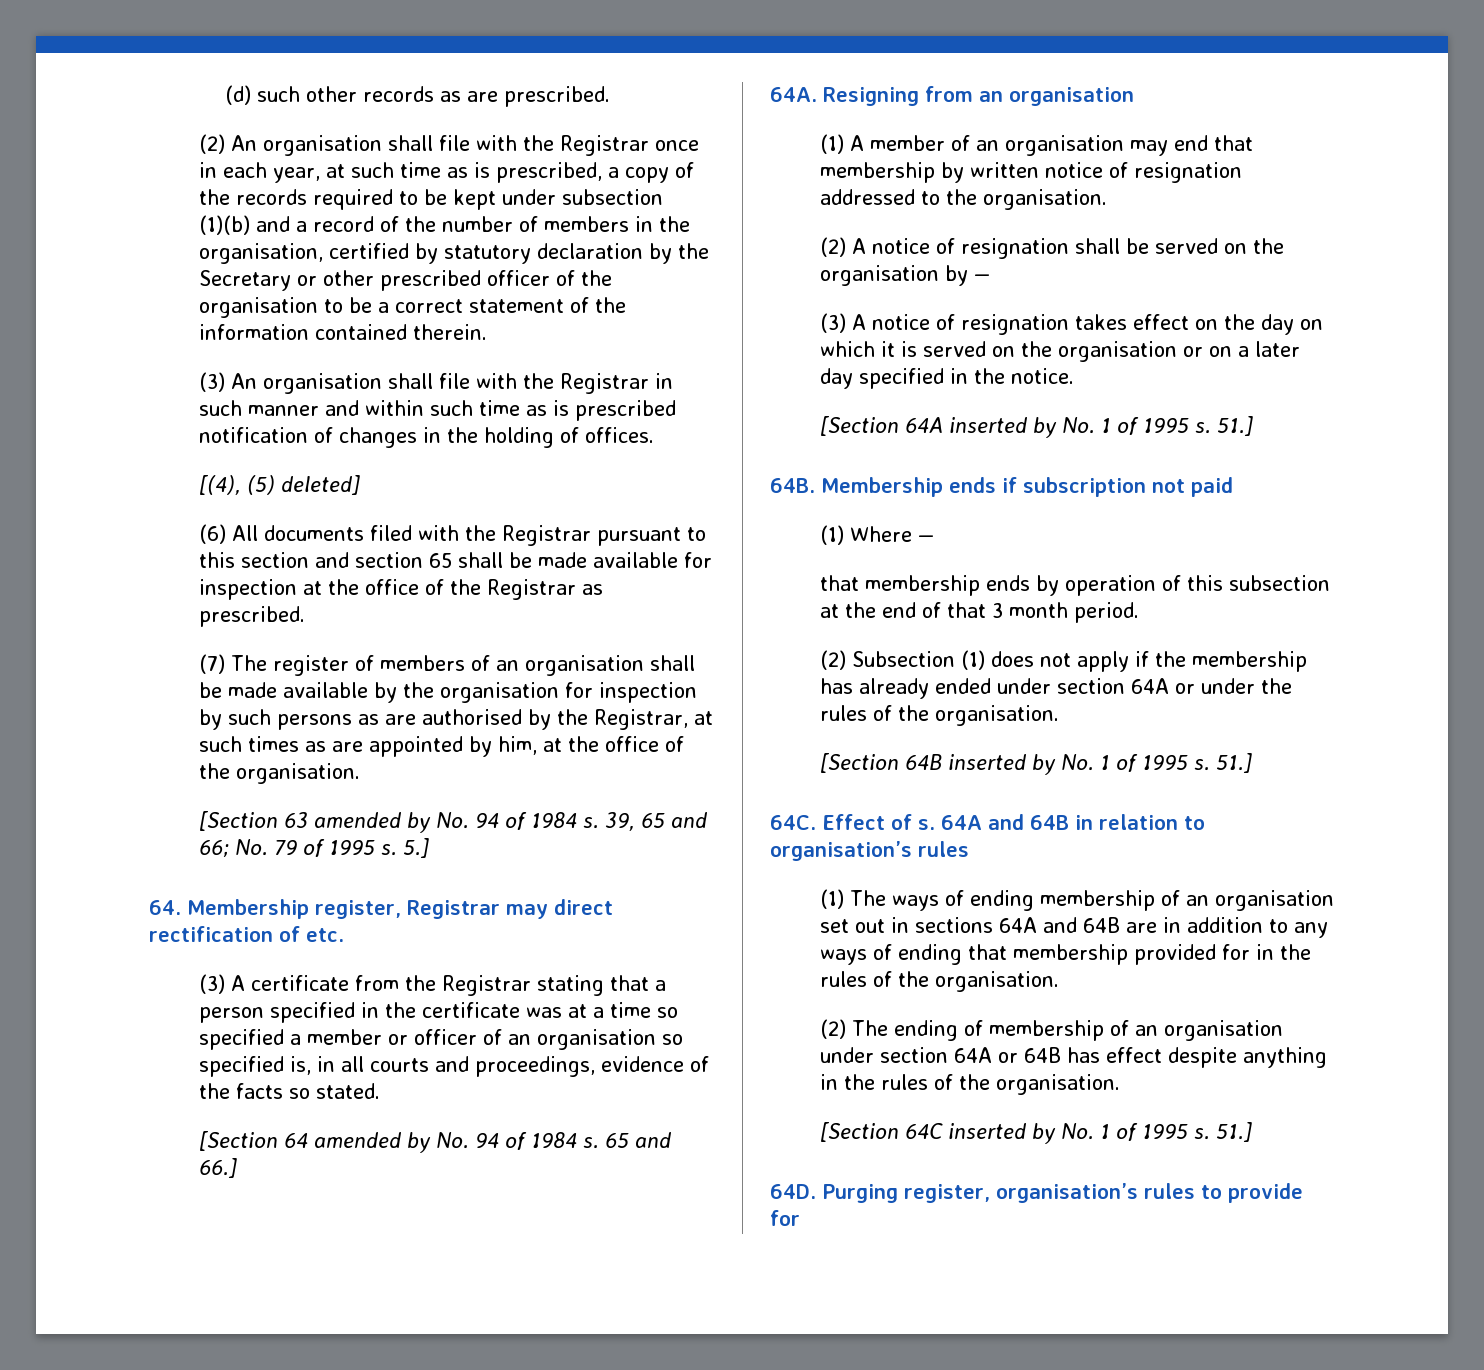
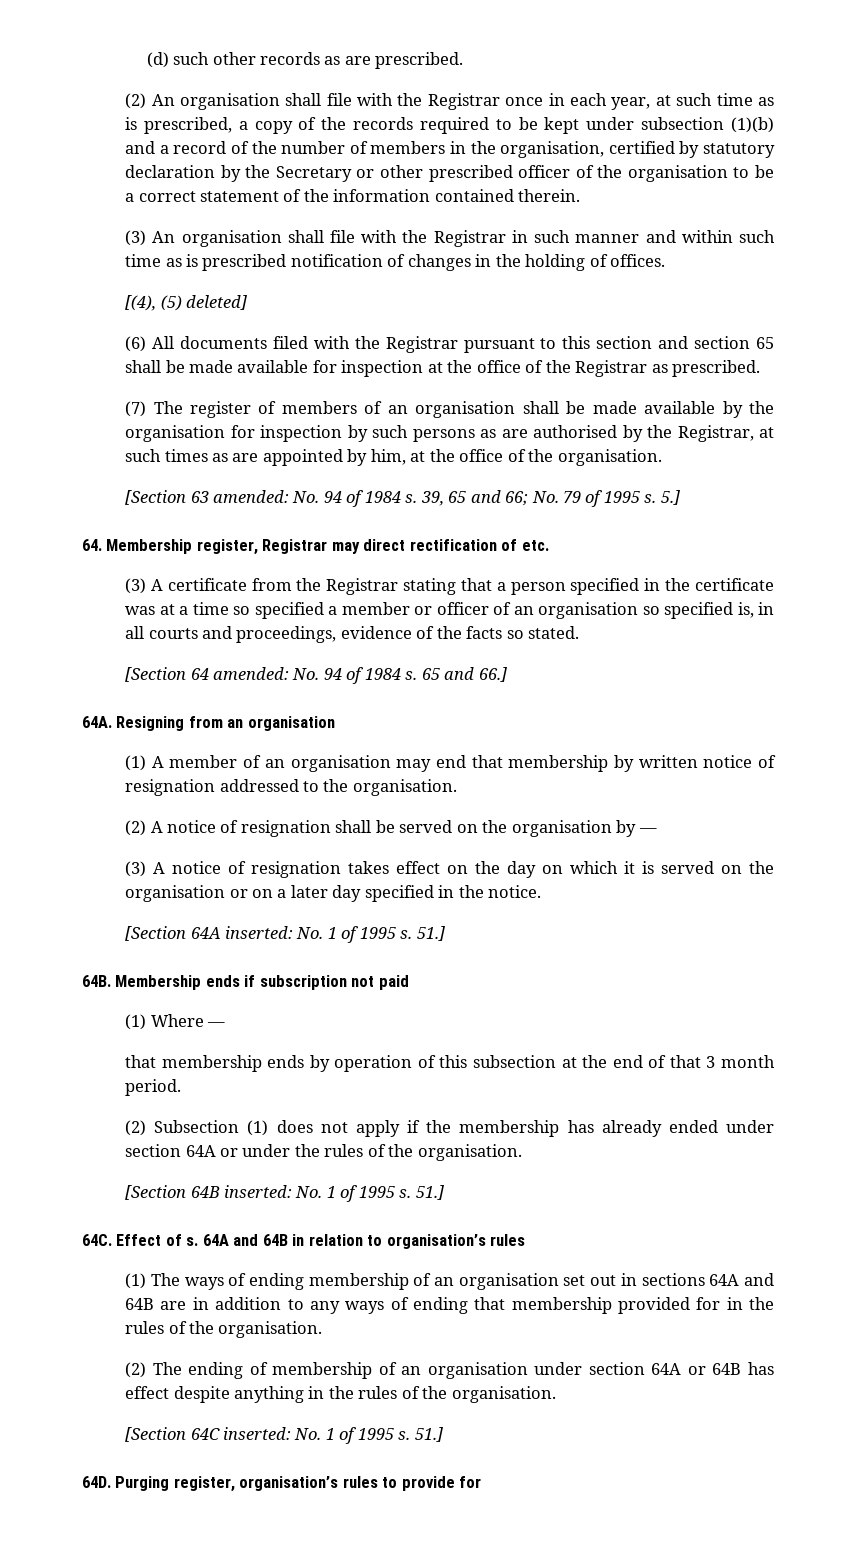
- [Section 63 amended by No. 94 of 1984 s.
+ [Section 63 amended: No. 94 of 1984 s.
- [Section 64 amended by No. 94 of 1984 s.
+ [Section 64 amended: No. 94 of 1984 s.
- [Section 64A inserted by No. 1 of 1995 s.
+ [Section 64A inserted: No. 1 of 1995 s.
- [Section 64B inserted by No. 1 of 1995 s.
+ [Section 64B inserted: No. 1 of 1995 s.
- [Section 64C inserted by No. 1 of 1995 s.
+ [Section 64C inserted: No. 1 of 1995 s.

